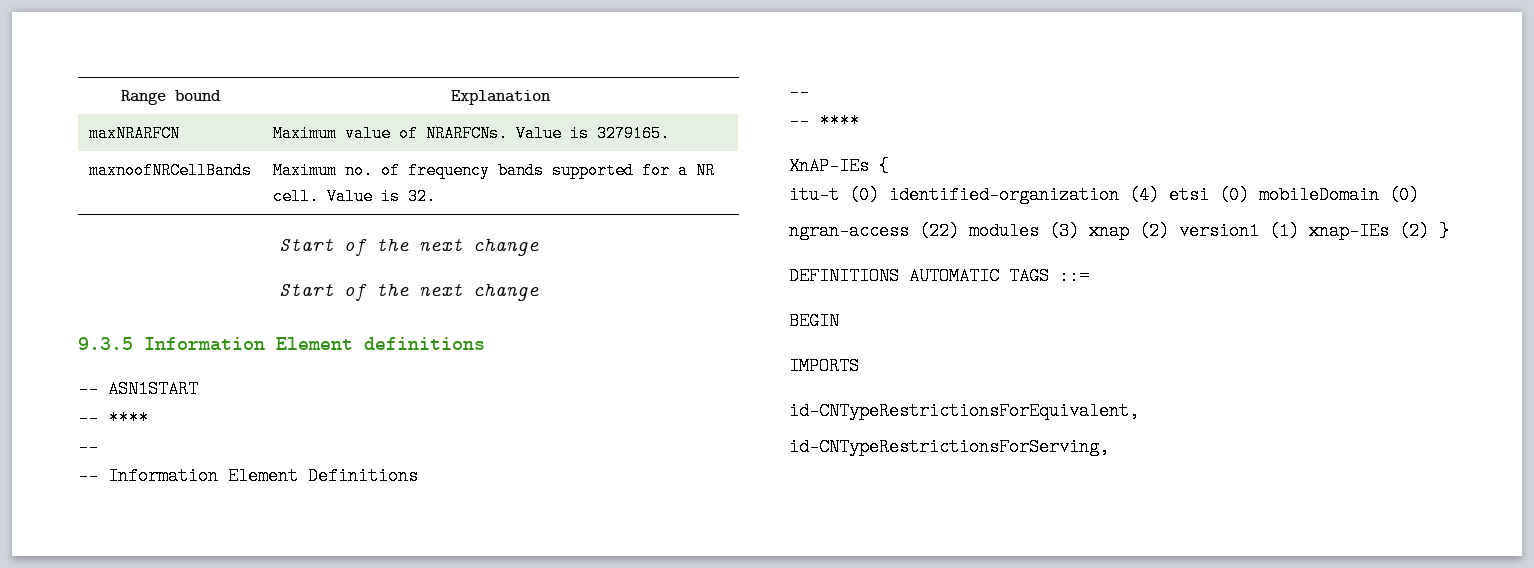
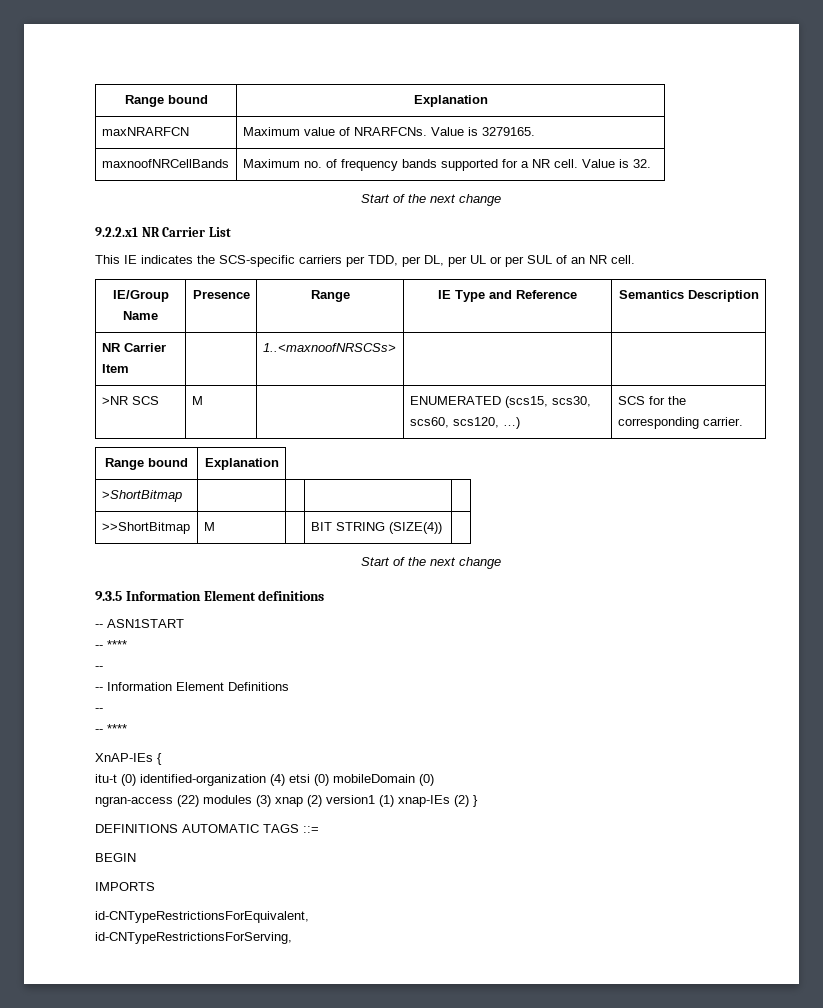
+ 9.2.2.x1 NR Carrier List
+ This IE indicates the SCS-specific carriers per TDD, per DL, per UL or per SUL of an NR cell.
+ IE/Group Name | Presence | Range | IE Type and Reference | Semantics Description
+ NR Carrier Item | | 1..<maxnoofNRSCSs> | |
+ >NR SCS | M | | ENUMERATED (scs15, scs30, scs60, scs120, …) | SCS for the corresponding carrier.
+ Range bound | Explanation
+ >ShortBitmap | | | |
+ >>ShortBitmap | M | | BIT STRING (SIZE(4)) |

